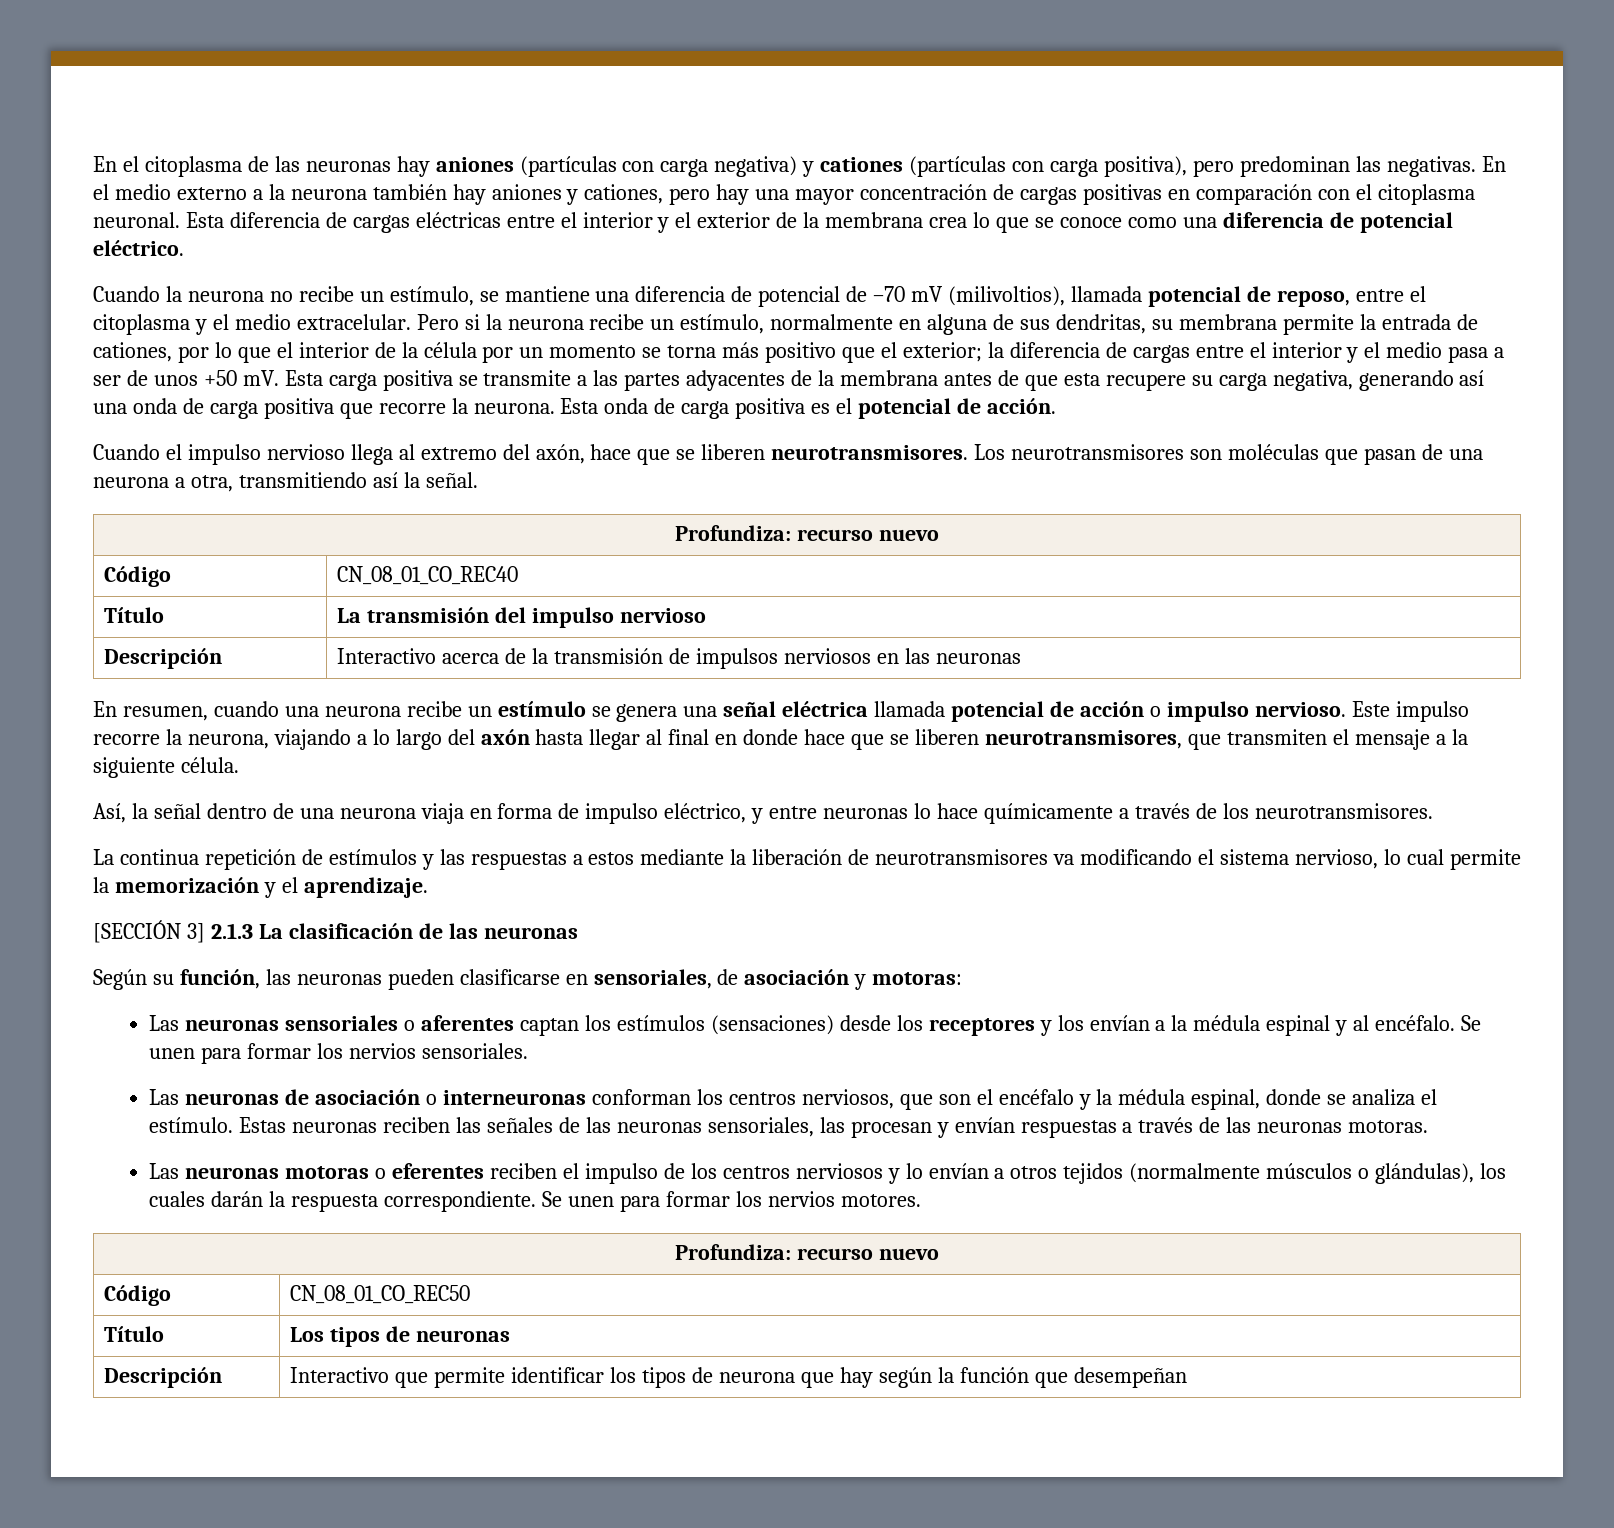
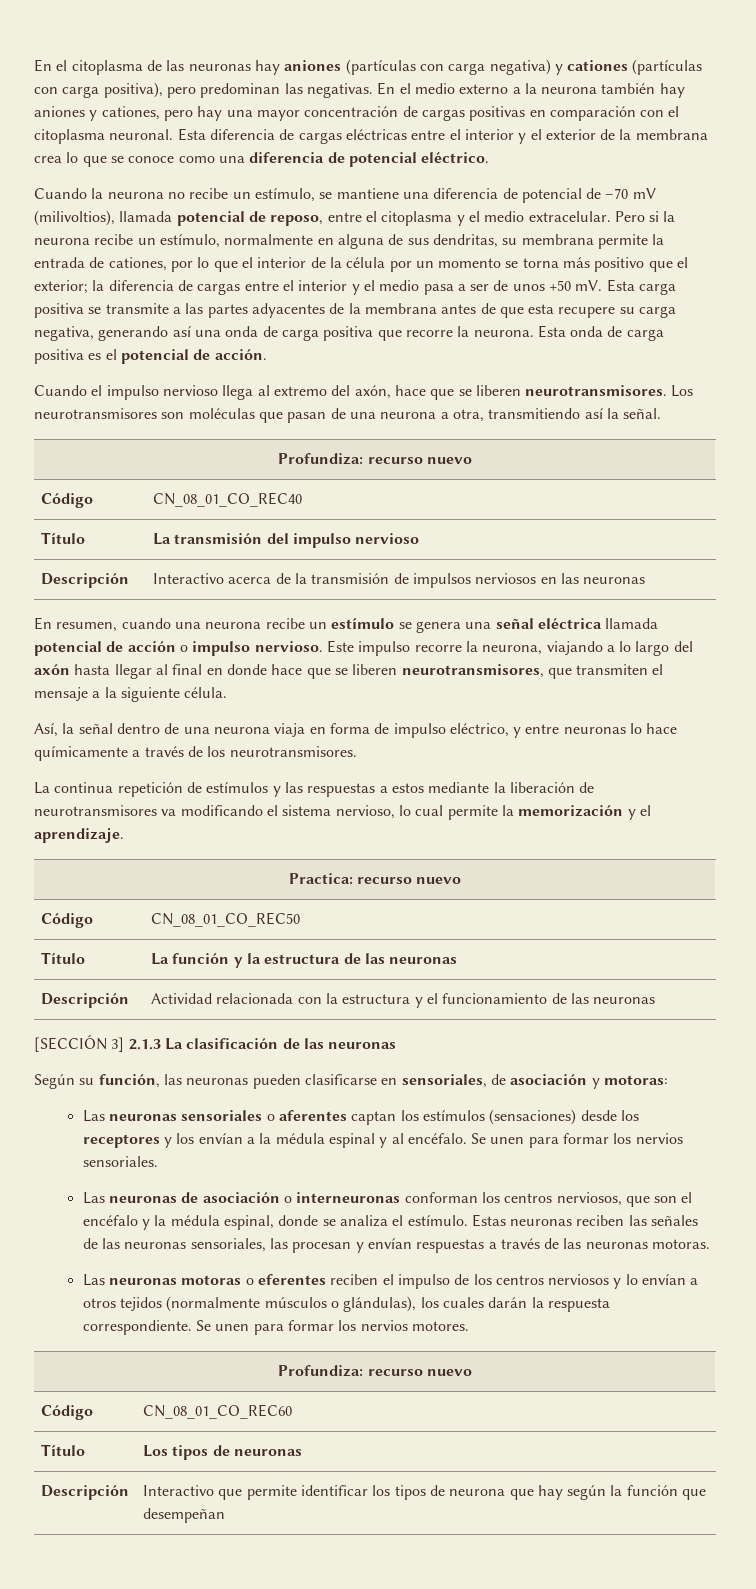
+ Practica: recurso nuevo
+ Código | CN_08_01_CO_REC50
+ Título | La función y la estructura de las neuronas
+ Descripción | Actividad relacionada con la estructura y el funcionamiento de las neuronas
- Código | CN_08_01_CO_REC50
+ Código | CN_08_01_CO_REC60

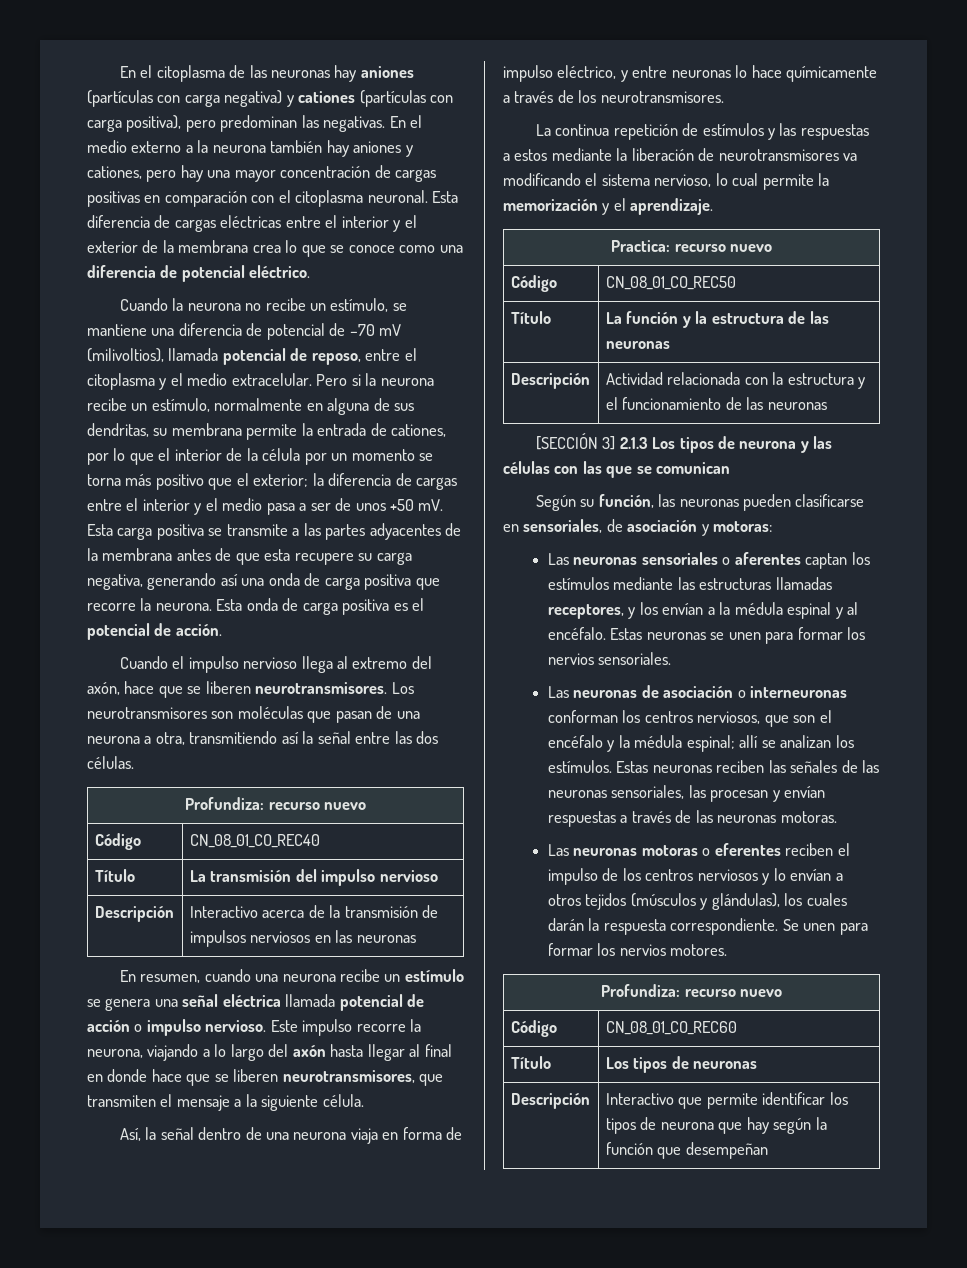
- Los neurotransmisores son moléculas que pasan de una neurona a otra, transmitiendo así la señal.
+ Los neurotransmisores son moléculas que pasan de una neurona a otra, transmitiendo así la señal entre las dos células.
- [SECCIÓN 3] 2.1.3 La clasificación de las neuronas
+ [SECCIÓN 3] 2.1.3 Los tipos de neurona y las células con las que se comunican
- Las neuronas sensoriales o aferentes captan los estímulos (sensaciones) desde los receptores y los envían a la médula espinal y al encéfalo.
+ Las neuronas sensoriales o aferentes captan los estímulos mediante las estructuras llamadas receptores, y los envían a la médula espinal y al encéfalo.
- Se unen para formar los nervios sensoriales.
+ Estas neuronas se unen para formar los nervios sensoriales.
- Las neuronas de asociación o interneuronas conforman los centros nerviosos, que son el encéfalo y la médula espinal, donde se analiza el estímulo.
+ Las neuronas de asociación o interneuronas conforman los centros nerviosos, que son el encéfalo y la médula espinal; allí se analizan los estímulos.
- Las neuronas motoras o eferentes reciben el impulso de los centros nerviosos y lo envían a otros tejidos (normalmente músculos o glándulas), los cuales darán la respuesta correspondiente.
+ Las neuronas motoras o eferentes reciben el impulso de los centros nerviosos y lo envían a otros tejidos (músculos y glándulas), los cuales darán la respuesta correspondiente.

